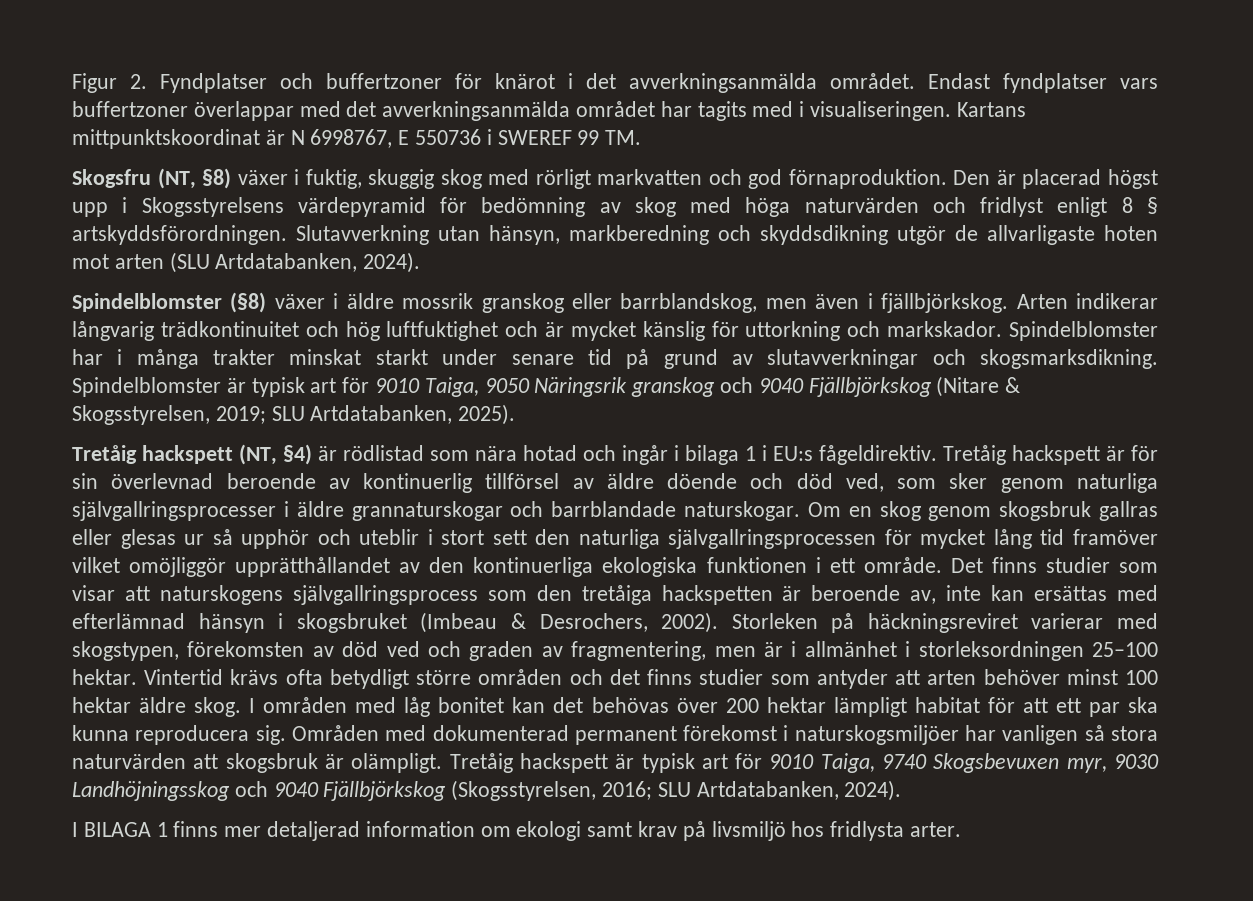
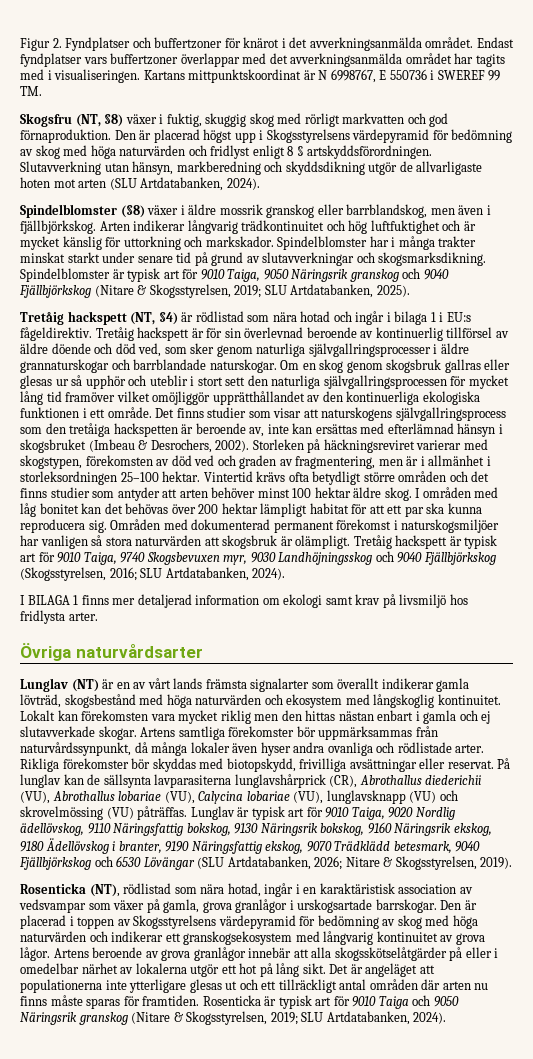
+ Övriga naturvårdsarter
+ Lunglav (NT) är en av vårt lands främsta signalarter som överallt indikerar gamla lövträd, skogsbestånd med höga naturvärden och ekosystem med långskoglig kontinuitet. Lokalt kan förekomsten vara mycket riklig men den hittas nästan enbart i gamla och ej slutavverkade skogar. Artens samtliga förekomster bör uppmärksammas från naturvårdssynpunkt, då många lokaler även hyser andra ovanliga och rödlistade arter. Rikliga förekomster bör skyddas med biotopskydd, frivilliga avsättningar eller reservat. På lunglav kan de sällsynta lavparasiterna lunglavshårprick (CR), Abrothallus diederichii (VU), Abrothallus lobariae (VU), Calycina lobariae (VU), lunglavsknapp (VU) och skrovelmössing (VU) påträffas. Lunglav är typisk art för 9010 Taiga, 9020 Nordlig ädellövskog, 9110 Näringsfattig bokskog, 9130 Näringsrik bokskog, 9160 Näringsrik ekskog, 9180 Ädellövskog i branter, 9190 Näringsfattig ekskog, 9070 Trädklädd betesmark, 9040 Fjällbjörkskog och 6530 Lövängar (SLU Artdatabanken, 2026; Nitare & Skogsstyrelsen, 2019).
+ Rosenticka (NT), rödlistad som nära hotad, ingår i en karaktäristisk association av vedsvampar som växer på gamla, grova granlågor i urskogsartade barrskogar. Den är placerad i toppen av Skogsstyrelsens värdepyramid för bedömning av skog med höga naturvärden och indikerar ett granskogsekosystem med långvarig kontinuitet av grova lågor. Artens beroende av grova granlågor innebär att alla skogsskötselåtgärder på eller i omedelbar närhet av lokalerna utgör ett hot på lång sikt. Det är angeläget att populationerna inte ytterligare glesas ut och ett tillräckligt antal områden där arten nu finns måste sparas för framtiden. Rosenticka är typisk art för 9010 Taiga och 9050 Näringsrik granskog (Nitare & Skogsstyrelsen, 2019; SLU Artdatabanken, 2024).

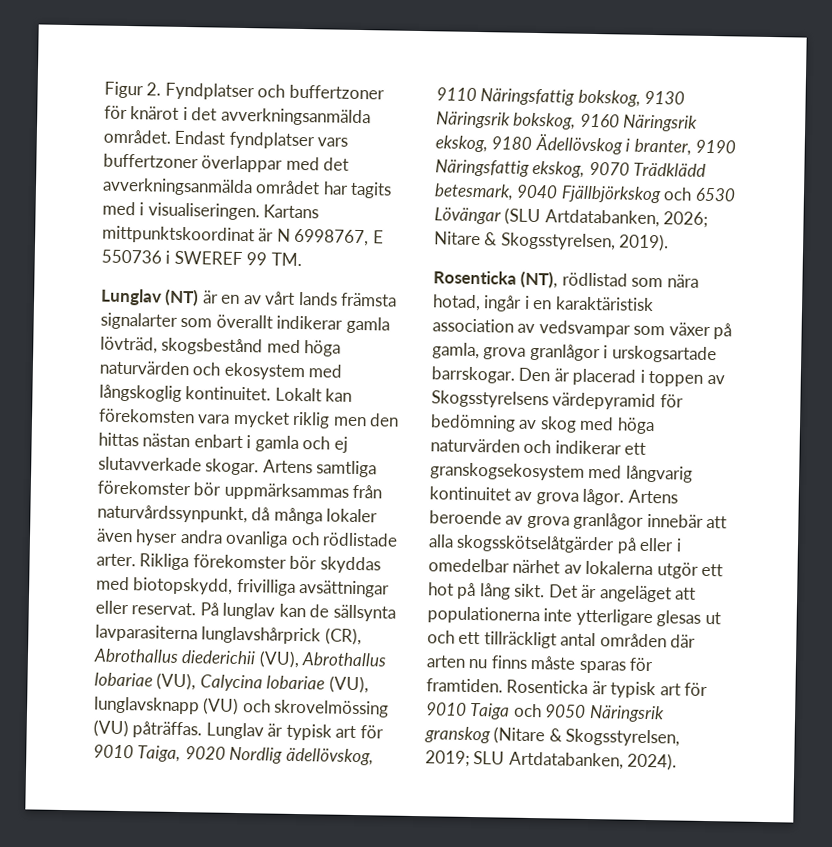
- Skogsfru (NT, §8) växer i fuktig, skuggig skog med rörligt markvatten och god förnaproduktion. Den är placerad högst upp i Skogsstyrelsens värdepyramid för bedömning av skog med höga naturvärden och fridlyst enligt 8 § artskyddsförordningen. Slutavverkning utan hänsyn, markberedning och skyddsdikning utgör de allvarligaste hoten mot arten (SLU Artdatabanken, 2024).
- Spindelblomster (§8) växer i äldre mossrik granskog eller barrblandskog, men även i fjällbjörkskog. Arten indikerar långvarig trädkontinuitet och hög luftfuktighet och är mycket känslig för uttorkning och markskador. Spindelblomster har i många trakter minskat starkt under senare tid på grund av slutavverkningar och skogsmarksdikning. Spindelblomster är typisk art för 9010 Taiga, 9050 Näringsrik granskog och 9040 Fjällbjörkskog (Nitare & Skogsstyrelsen, 2019; SLU Artdatabanken, 2025).
- Tretåig hackspett (NT, §4) är rödlistad som nära hotad och ingår i bilaga 1 i EU:s fågeldirektiv. Tretåig hackspett är för sin överlevnad beroende av kontinuerlig tillförsel av äldre döende och död ved, som sker genom naturliga självgallringsprocesser i äldre grannaturskogar och barrblandade naturskogar. Om en skog genom skogsbruk gallras eller glesas ur så upphör och uteblir i stort sett den naturliga självgallringsprocessen för mycket lång tid framöver vilket omöjliggör upprätthållandet av den kontinuerliga ekologiska funktionen i ett område. Det finns studier som visar att naturskogens självgallringsprocess som den tretåiga hackspetten är beroende av, inte kan ersättas med efterlämnad hänsyn i skogsbruket (Imbeau & Desrochers, 2002). Storleken på häckningsreviret varierar med skogstypen, förekomsten av död ved och graden av fragmentering, men är i allmänhet i storleksordningen 25–100 hektar. Vintertid krävs ofta betydligt större områden och det finns studier som antyder att arten behöver minst 100 hektar äldre skog. I områden med låg bonitet kan det behövas över 200 hektar lämpligt habitat för att ett par ska kunna reproducera sig. Områden med dokumenterad permanent förekomst i naturskogsmiljöer har vanligen så stora naturvärden att skogsbruk är olämpligt. Tretåig hackspett är typisk art för 9010 Taiga, 9740 Skogsbevuxen myr, 9030 Landhöjningsskog och 9040 Fjällbjörkskog (Skogsstyrelsen, 2016; SLU Artdatabanken, 2024).
- I BILAGA 1 finns mer detaljerad information om ekologi samt krav på livsmiljö hos fridlysta arter.
- Övriga naturvårdsarter

